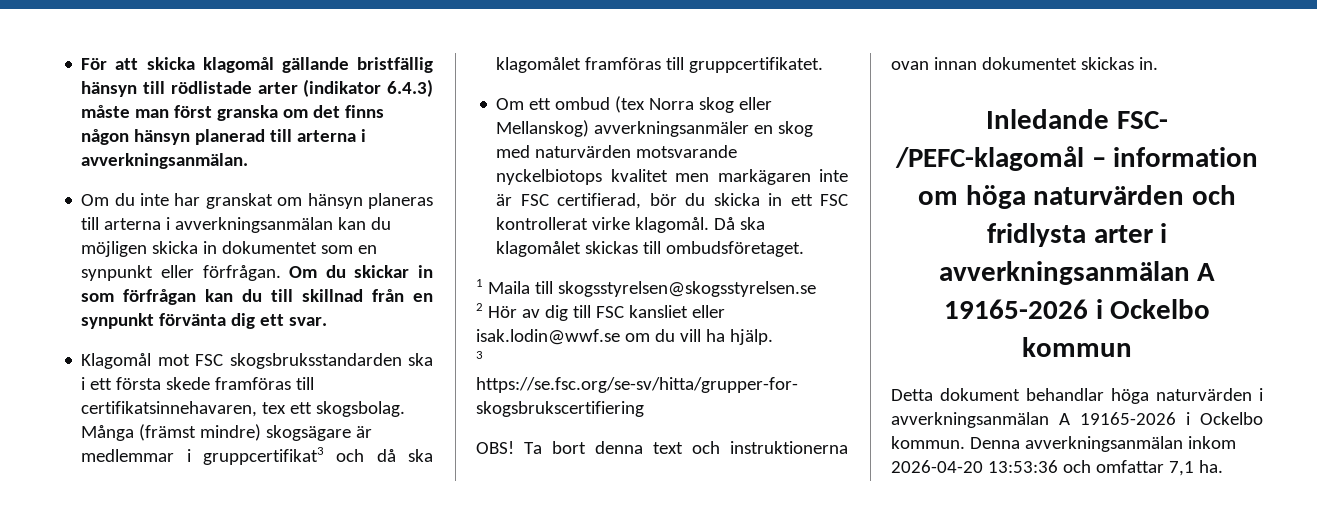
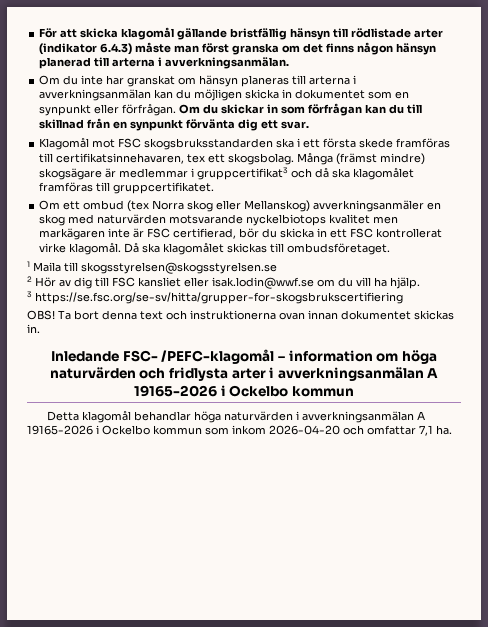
- Detta dokument behandlar höga naturvärden i avverkningsanmälan A 19165-2026 i Ockelbo kommun. Denna avverkningsanmälan inkom 2026-04-20 13:53:36 och omfattar 7,1 ha.
+ Detta klagomål behandlar höga naturvärden i avverkningsanmälan A 19165-2026 i Ockelbo kommun som inkom 2026-04-20 och omfattar 7,1 ha.

